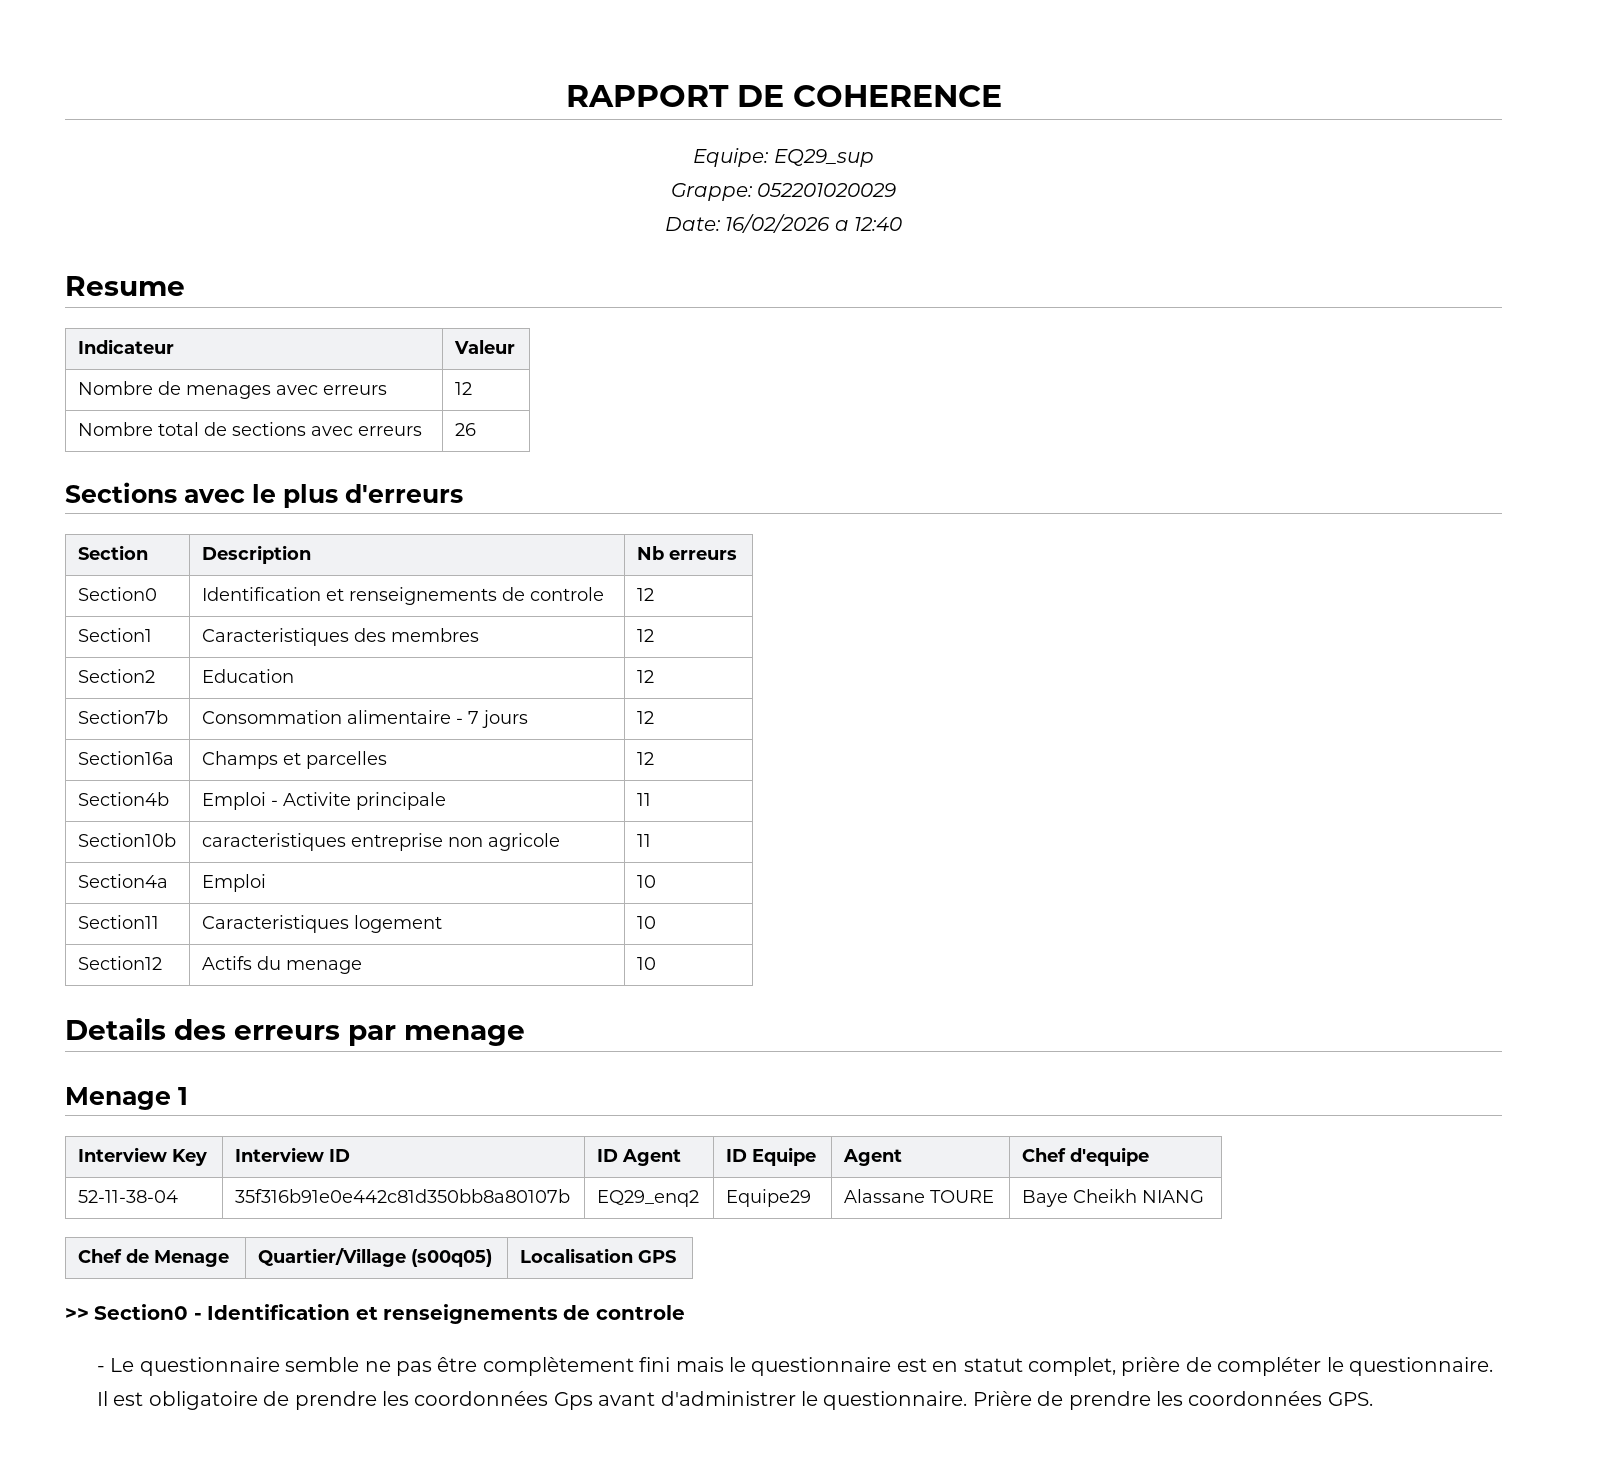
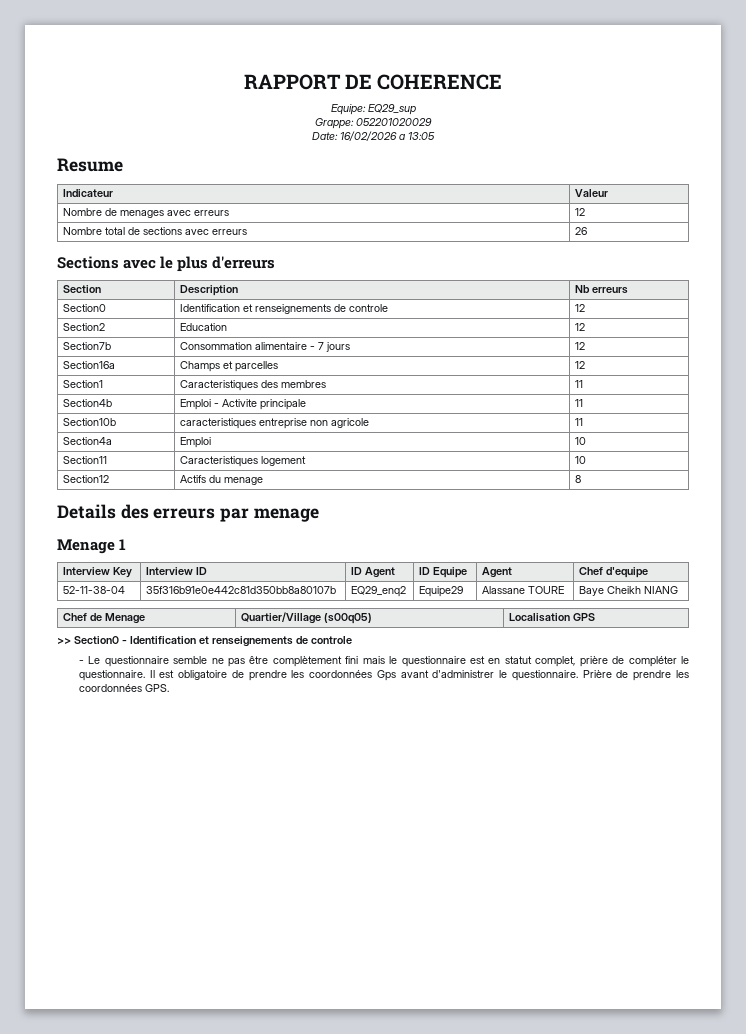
- Date: 16/02/2026 a 12:40
+ Date: 16/02/2026 a 13:05
- Section1 | Caracteristiques des membres | 12
+ Section1 | Caracteristiques des membres | 11
- Section12 | Actifs du menage | 10
+ Section12 | Actifs du menage | 8

